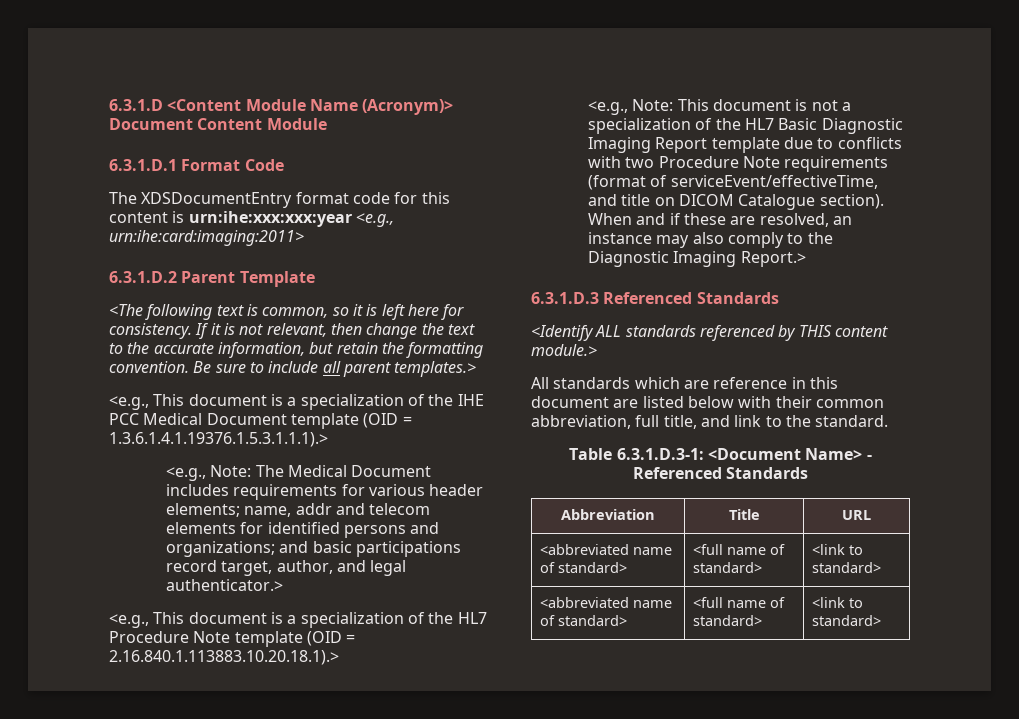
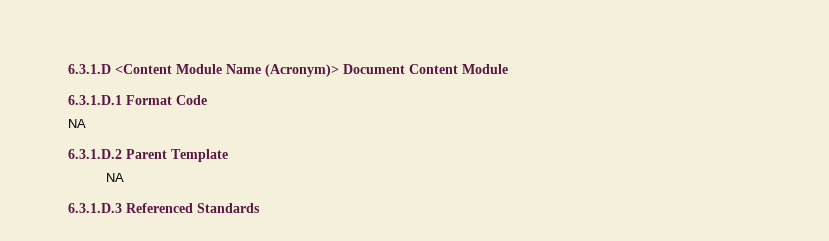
  6.3.1.D.1 Format Code
- The XDSDocumentEntry format code for this content is urn:ihe:xxx:xxx:year <e.g., urn:ihe:card:imaging:2011>
+ NA
  6.3.1.D.2 Parent Template
- <The following text is common, so it is left here for consistency. If it is not relevant, then change the text to the accurate information, but retain the formatting convention. Be sure to include all parent templates.>
- <e.g., This document is a specialization of the IHE PCC Medical Document template (OID = 1.3.6.1.4.1.19376.1.5.3.1.1.1).>
- <e.g., Note: The Medical Document includes requirements for various header elements; name, addr and telecom elements for identified persons and organizations; and basic participations record target, author, and legal authenticator.>
- <e.g., This document is a specialization of the HL7 Procedure Note template (OID = 2.16.840.1.113883.10.20.18.1).>
- <e.g., Note: This document is not a specialization of the HL7 Basic Diagnostic Imaging Report template due to conflicts with two Procedure Note requirements (format of serviceEvent/effectiveTime, and title on DICOM Catalogue section). When and if these are resolved, an instance may also comply to the Diagnostic Imaging Report.>
+ NA
  6.3.1.D.3 Referenced Standards
- <Identify ALL standards referenced by THIS content module.>
- All standards which are reference in this document are listed below with their common abbreviation, full title, and link to the standard.
- Table 6.3.1.D.3-1: <Document Name> - Referenced Standards
- Abbreviation | Title | URL
- <abbreviated name of standard> | <full name of standard> | <link to standard>
- <abbreviated name of standard> | <full name of standard> | <link to standard>

